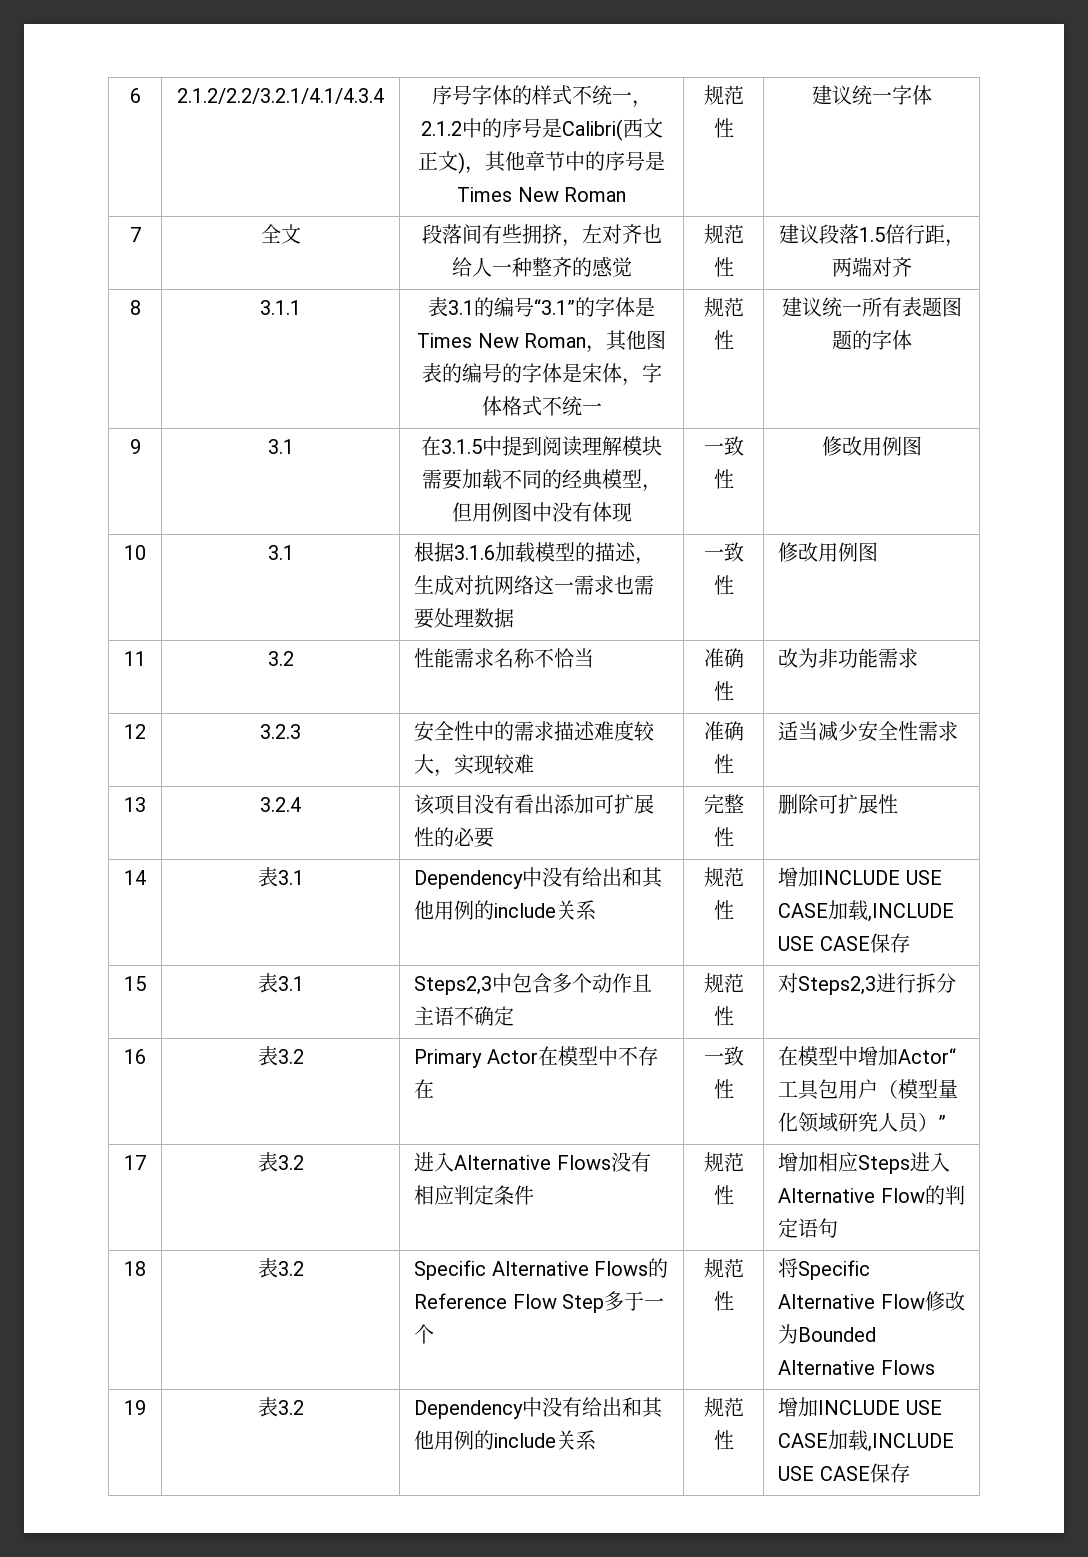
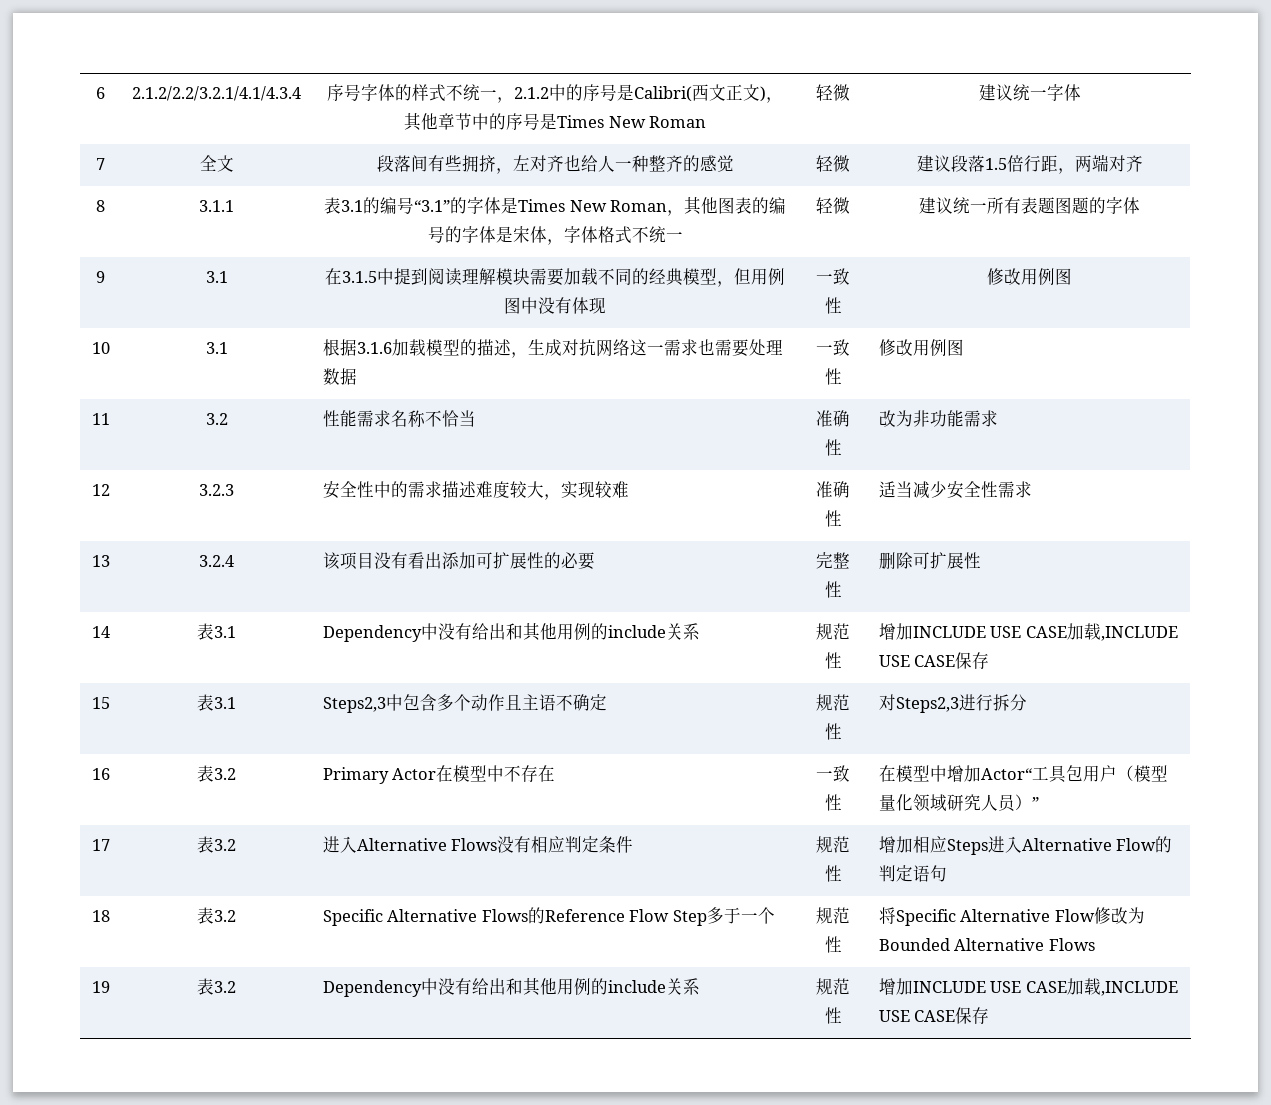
- 6 | 2.1.2/2.2/3.2.1/4.1/4.3.4 | 序号字体的样式不统一，2.1.2中的序号是Calibri(西文正文)，其他章节中的序号是Times New Roman | 规范性 | 建议统一字体
+ 6 | 2.1.2/2.2/3.2.1/4.1/4.3.4 | 序号字体的样式不统一，2.1.2中的序号是Calibri(西文正文)，其他章节中的序号是Times New Roman | 轻微 | 建议统一字体
- 7 | 全文 | 段落间有些拥挤，左对齐也给人一种整齐的感觉 | 规范性 | 建议段落1.5倍行距，两端对齐
+ 7 | 全文 | 段落间有些拥挤，左对齐也给人一种整齐的感觉 | 轻微 | 建议段落1.5倍行距，两端对齐
- 8 | 3.1.1 | 表3.1的编号“3.1”的字体是Times New Roman，其他图表的编号的字体是宋体，字体格式不统一 | 规范性 | 建议统一所有表题图题的字体
+ 8 | 3.1.1 | 表3.1的编号“3.1”的字体是Times New Roman，其他图表的编号的字体是宋体，字体格式不统一 | 轻微 | 建议统一所有表题图题的字体

